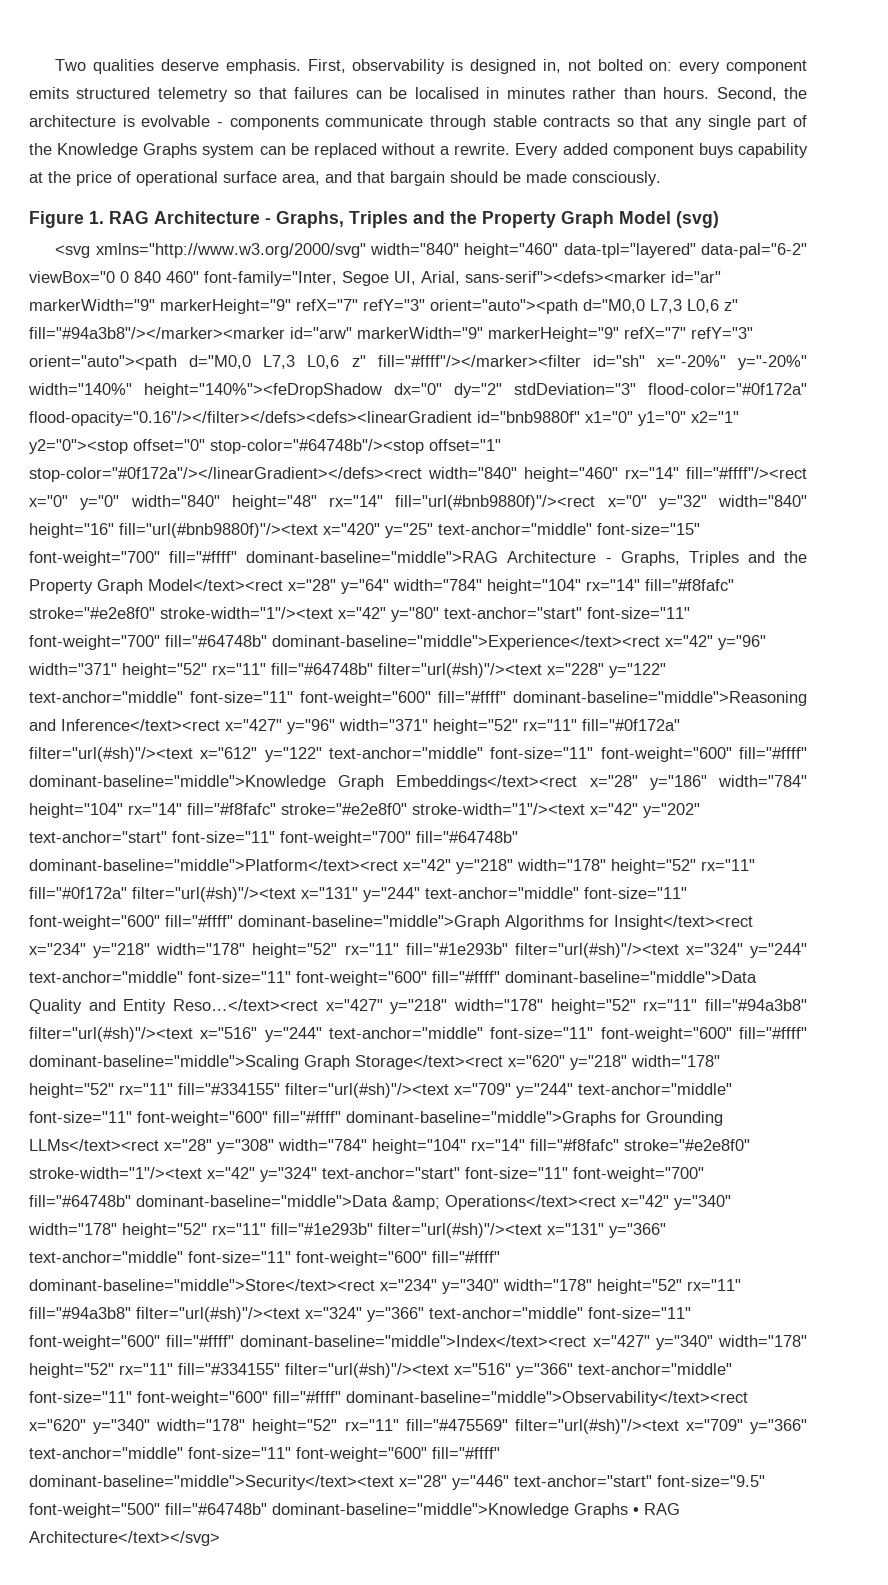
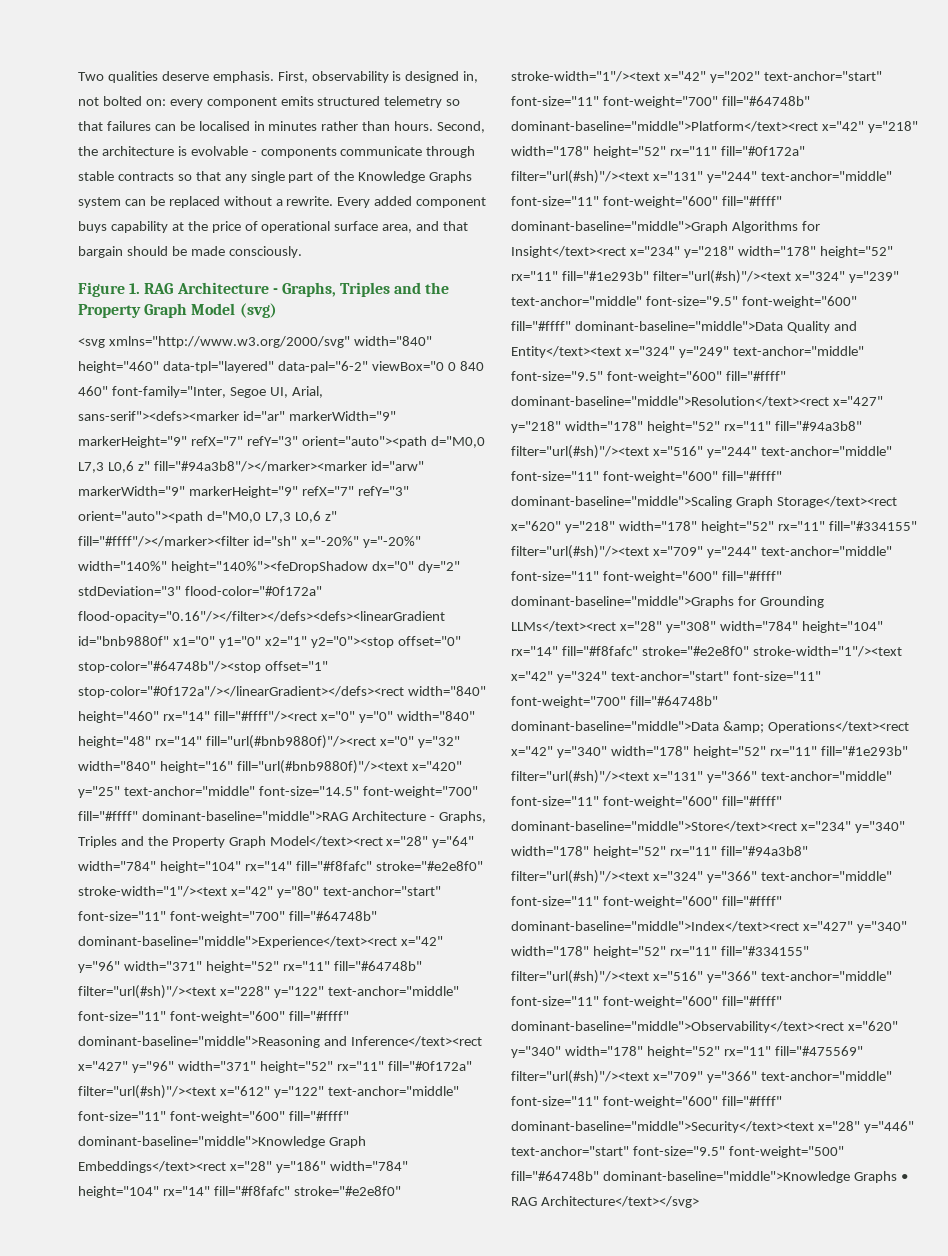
- <svg xmlns="http://www.w3.org/2000/svg" width="840" height="460" data-tpl="layered" data-pal="6-2" viewBox="0 0 840 460" font-family="Inter, Segoe UI, Arial, sans-serif"><defs><marker id="ar" markerWidth="9" markerHeight="9" refX="7" refY="3" orient="auto"><path d="M0,0 L7,3 L0,6 z" fill="#94a3b8"/></marker><marker id="arw" markerWidth="9" markerHeight="9" refX="7" refY="3" orient="auto"><path d="M0,0 L7,3 L0,6 z" fill="#ffff"/></marker><filter id="sh" x="-20%" y="-20%" width="140%" height="140%"><feDropShadow dx="0" dy="2" stdDeviation="3" flood-color="#0f172a" flood-opacity="0.16"/></filter></defs><defs><linearGradient id="bnb9880f" x1="0" y1="0" x2="1" y2="0"><stop offset="0" stop-color="#64748b"/><stop offset="1" stop-color="#0f172a"/></linearGradient></defs><rect width="840" height="460" rx="14" fill="#ffff"/><rect x="0" y="0" width="840" height="48" rx="14" fill="url(#bnb9880f)"/><rect x="0" y="32" width="840" height="16" fill="url(#bnb9880f)"/><text x="420" y="25" text-anchor="middle" font-size="15" font-weight="700" fill="#ffff" dominant-baseline="middle">RAG Architecture - Graphs, Triples and the Property Graph Model</text><rect x="28" y="64" width="784" height="104" rx="14" fill="#f8fafc" stroke="#e2e8f0" stroke-width="1"/><text x="42" y="80" text-anchor="start" font-size="11" font-weight="700" fill="#64748b" dominant-baseline="middle">Experience</text><rect x="42" y="96" width="371" height="52" rx="11" fill="#64748b" filter="url(#sh)"/><text x="228" y="122" text-anchor="middle" font-size="11" font-weight="600" fill="#ffff" dominant-baseline="middle">Reasoning and Inference</text><rect x="427" y="96" width="371" height="52" rx="11" fill="#0f172a" filter="url(#sh)"/><text x="612" y="122" text-anchor="middle" font-size="11" font-weight="600" fill="#ffff" dominant-baseline="middle">Knowledge Graph Embeddings</text><rect x="28" y="186" width="784" height="104" rx="14" fill="#f8fafc" stroke="#e2e8f0" stroke-width="1"/><text x="42" y="202" text-anchor="start" font-size="11" font-weight="700" fill="#64748b" dominant-baseline="middle">Platform</text><rect x="42" y="218" width="178" height="52" rx="11" fill="#0f172a" filter="url(#sh)"/><text x="131" y="244" text-anchor="middle" font-size="11" font-weight="600" fill="#ffff" dominant-baseline="middle">Graph Algorithms for Insight</text><rect x="234" y="218" width="178" height="52" rx="11" fill="#1e293b" filter="url(#sh)"/><text x="324" y="244" text-anchor="middle" font-size="11" font-weight="600" fill="#ffff" dominant-baseline="middle">Data Quality and Entity Reso…</text><rect x="427" y="218" width="178" height="52" rx="11" fill="#94a3b8" filter="url(#sh)"/><text x="516" y="244" text-anchor="middle" font-size="11" font-weight="600" fill="#ffff" dominant-baseline="middle">Scaling Graph Storage</text><rect x="620" y="218" width="178" height="52" rx="11" fill="#334155" filter="url(#sh)"/><text x="709" y="244" text-anchor="middle" font-size="11" font-weight="600" fill="#ffff" dominant-baseline="middle">Graphs for Grounding LLMs</text><rect x="28" y="308" width="784" height="104" rx="14" fill="#f8fafc" stroke="#e2e8f0" stroke-width="1"/><text x="42" y="324" text-anchor="start" font-size="11" font-weight="700" fill="#64748b" dominant-baseline="middle">Data &amp;
+ <svg xmlns="http://www.w3.org/2000/svg" width="840" height="460" data-tpl="layered" data-pal="6-2" viewBox="0 0 840 460" font-family="Inter, Segoe UI, Arial, sans-serif"><defs><marker id="ar" markerWidth="9" markerHeight="9" refX="7" refY="3" orient="auto"><path d="M0,0 L7,3 L0,6 z" fill="#94a3b8"/></marker><marker id="arw" markerWidth="9" markerHeight="9" refX="7" refY="3" orient="auto"><path d="M0,0 L7,3 L0,6 z" fill="#ffff"/></marker><filter id="sh" x="-20%" y="-20%" width="140%" height="140%"><feDropShadow dx="0" dy="2" stdDeviation="3" flood-color="#0f172a" flood-opacity="0.16"/></filter></defs><defs><linearGradient id="bnb9880f" x1="0" y1="0" x2="1" y2="0"><stop offset="0" stop-color="#64748b"/><stop offset="1" stop-color="#0f172a"/></linearGradient></defs><rect width="840" height="460" rx="14" fill="#ffff"/><rect x="0" y="0" width="840" height="48" rx="14" fill="url(#bnb9880f)"/><rect x="0" y="32" width="840" height="16" fill="url(#bnb9880f)"/><text x="420" y="25" text-anchor="middle" font-size="14.5" font-weight="700" fill="#ffff" dominant-baseline="middle">RAG Architecture - Graphs, Triples and the Property Graph Model</text><rect x="28" y="64" width="784" height="104" rx="14" fill="#f8fafc" stroke="#e2e8f0" stroke-width="1"/><text x="42" y="80" text-anchor="start" font-size="11" font-weight="700" fill="#64748b" dominant-baseline="middle">Experience</text><rect x="42" y="96" width="371" height="52" rx="11" fill="#64748b" filter="url(#sh)"/><text x="228" y="122" text-anchor="middle" font-size="11" font-weight="600" fill="#ffff" dominant-baseline="middle">Reasoning and Inference</text><rect x="427" y="96" width="371" height="52" rx="11" fill="#0f172a" filter="url(#sh)"/><text x="612" y="122" text-anchor="middle" font-size="11" font-weight="600" fill="#ffff" dominant-baseline="middle">Knowledge Graph Embeddings</text><rect x="28" y="186" width="784" height="104" rx="14" fill="#f8fafc" stroke="#e2e8f0" stroke-width="1"/><text x="42" y="202" text-anchor="start" font-size="11" font-weight="700" fill="#64748b" dominant-baseline="middle">Platform</text><rect x="42" y="218" width="178" height="52" rx="11" fill="#0f172a" filter="url(#sh)"/><text x="131" y="244" text-anchor="middle" font-size="11" font-weight="600" fill="#ffff" dominant-baseline="middle">Graph Algorithms for Insight</text><rect x="234" y="218" width="178" height="52" rx="11" fill="#1e293b" filter="url(#sh)"/><text x="324" y="239" text-anchor="middle" font-size="9.5" font-weight="600" fill="#ffff" dominant-baseline="middle">Data Quality and Entity</text><text x="324" y="249" text-anchor="middle" font-size="9.5" font-weight="600" fill="#ffff" dominant-baseline="middle">Resolution</text><rect x="427" y="218" width="178" height="52" rx="11" fill="#94a3b8" filter="url(#sh)"/><text x="516" y="244" text-anchor="middle" font-size="11" font-weight="600" fill="#ffff" dominant-baseline="middle">Scaling Graph Storage</text><rect x="620" y="218" width="178" height="52" rx="11" fill="#334155" filter="url(#sh)"/><text x="709" y="244" text-anchor="middle" font-size="11" font-weight="600" fill="#ffff" dominant-baseline="middle">Graphs for Grounding LLMs</text><rect x="28" y="308" width="784" height="104" rx="14" fill="#f8fafc" stroke="#e2e8f0" stroke-width="1"/><text x="42" y="324" text-anchor="start" font-size="11" font-weight="700" fill="#64748b" dominant-baseline="middle">Data &amp;

